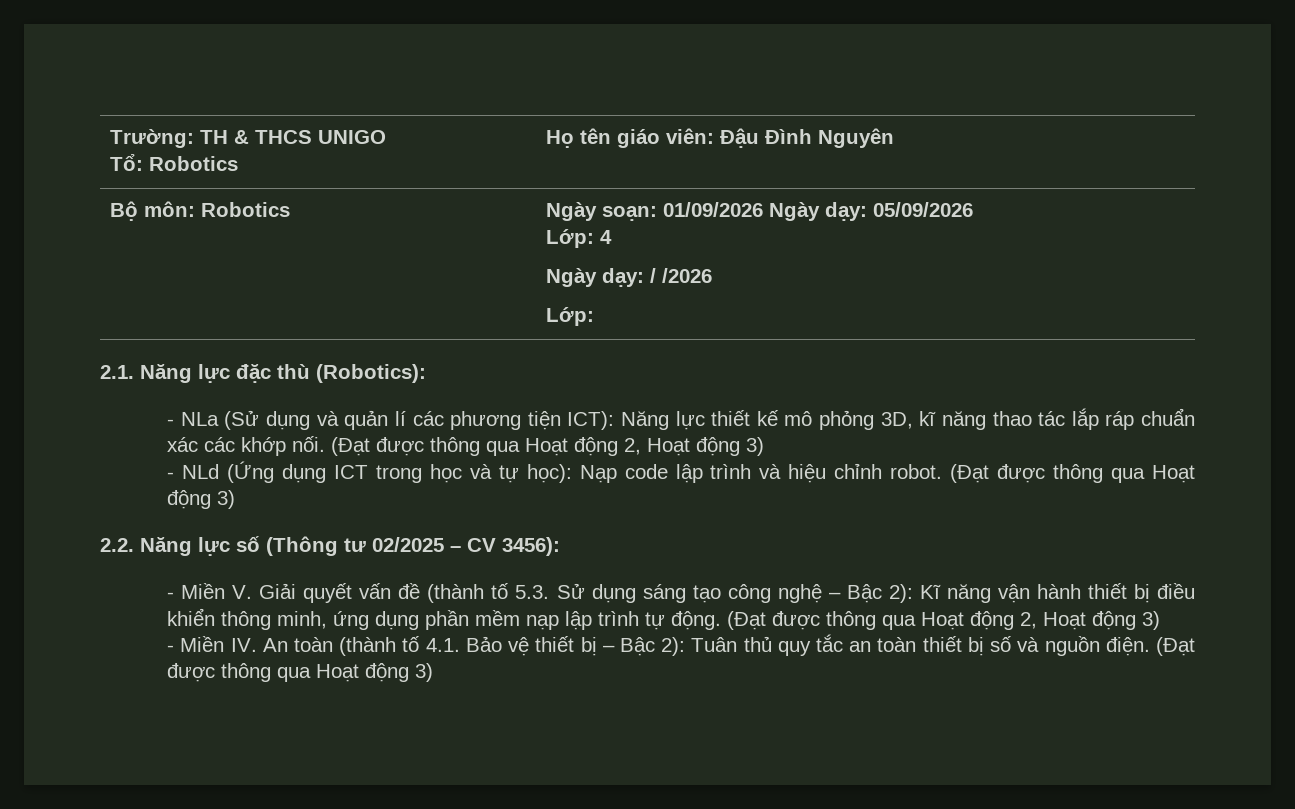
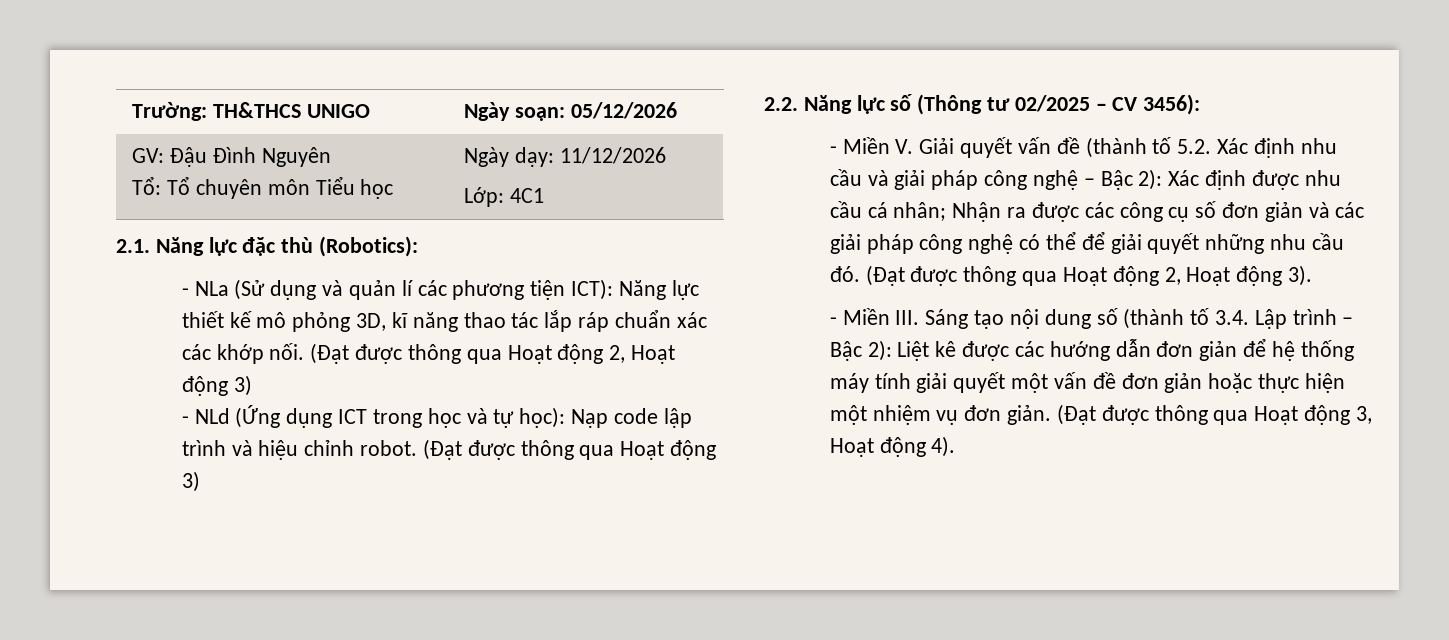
- Trường: TH & THCS UNIGO
- Tổ: Robotics | Họ tên giáo viên: Đậu Đình Nguyên
- Bộ môn: Robotics | Ngày soạn: 01/09/2026 Ngày dạy: 05/09/2026
- Lớp: 4
- Ngày dạy: / /2026
- Lớp:
+ Trường: TH&THCS UNIGO | Ngày soạn: 05/12/2026
+ GV: Đậu Đình Nguyên
+ Tổ: Tổ chuyên môn Tiểu học | Ngày dạy: 11/12/2026
+ Lớp: 4C1
- - Miền V. Giải quyết vấn đề (thành tố 5.3. Sử dụng sáng tạo công nghệ – Bậc 2): Kĩ năng vận hành thiết bị điều khiển thông minh, ứng dụng phần mềm nạp lập trình tự động. (Đạt được thông qua Hoạt động 2, Hoạt động 3)
- - Miền IV. An toàn (thành tố 4.1. Bảo vệ thiết bị – Bậc 2): Tuân thủ quy tắc an toàn thiết bị số và nguồn điện. (Đạt được thông qua Hoạt động 3)
+ - Miền V. Giải quyết vấn đề (thành tố 5.2. Xác định nhu cầu và giải pháp công nghệ – Bậc 2): Xác định được nhu cầu cá nhân; Nhận ra được các công cụ số đơn giản và các giải pháp công nghệ có thể để giải quyết những nhu cầu đó. (Đạt được thông qua Hoạt động 2, Hoạt động 3).
+ - Miền III. Sáng tạo nội dung số (thành tố 3.4. Lập trình – Bậc 2): Liệt kê được các hướng dẫn đơn giản để hệ thống máy tính giải quyết một vấn đề đơn giản hoặc thực hiện một nhiệm vụ đơn giản. (Đạt được thông qua Hoạt động 3, Hoạt động 4).

